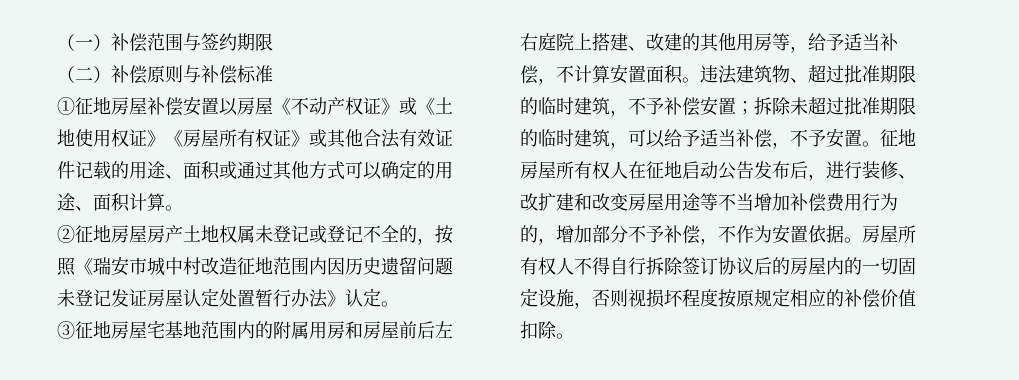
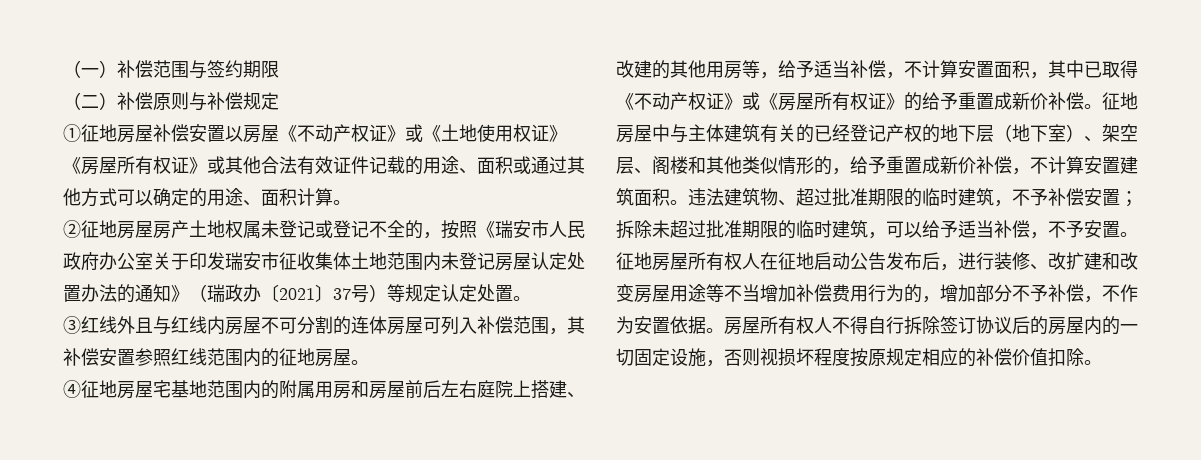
- （二）补偿原则与补偿标准
+ （二）补偿原则与补偿规定
- ②征地房屋房产土地权属未登记或登记不全的，按照《瑞安市城中村改造征地范围内因历史遗留问题未登记发证房屋认定处置暂行办法》认定。
- ③征地房屋宅基地范围内的附属用房和房屋前后左右庭院上搭建、改建的其他用房等，给予适当补偿，不计算安置面积。
+ ②征地房屋房产土地权属未登记或登记不全的，按照《瑞安市人民政府办公室关于印发瑞安市征收集体土地范围内未登记房屋认定处置办法的通知》（瑞政办〔2021〕37号）等规定认定处置。
+ ③红线外且与红线内房屋不可分割的连体房屋可列入补偿范围，其补偿安置参照红线范围内的征地房屋。
+ ④征地房屋宅基地范围内的附属用房和房屋前后左右庭院上搭建、改建的其他用房等，给予适当补偿，不计算安置面积，其中已取得《不动产权证》或《房屋所有权证》的给予重置成新价补偿。征地房屋中与主体建筑有关的已经登记产权的地下层（地下室）、架空层、阁楼和其他类似情形的，给予重置成新价补偿，不计算安置建筑面积。

